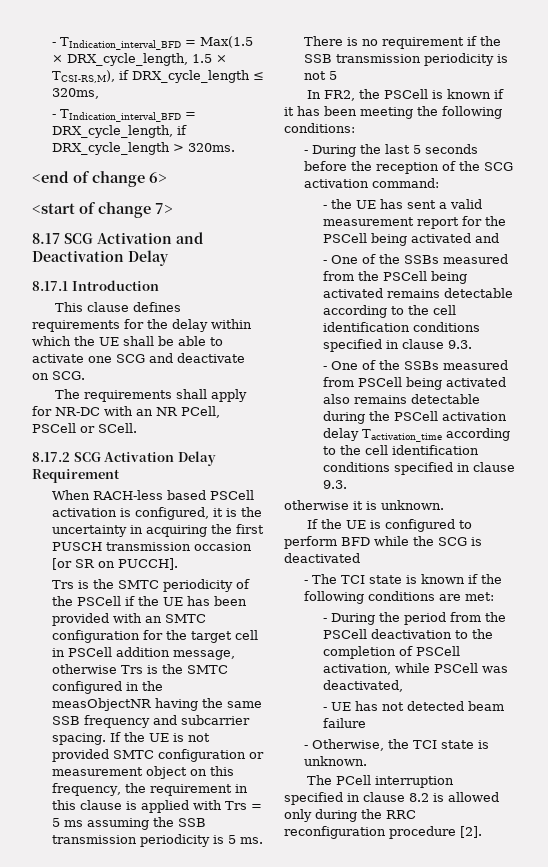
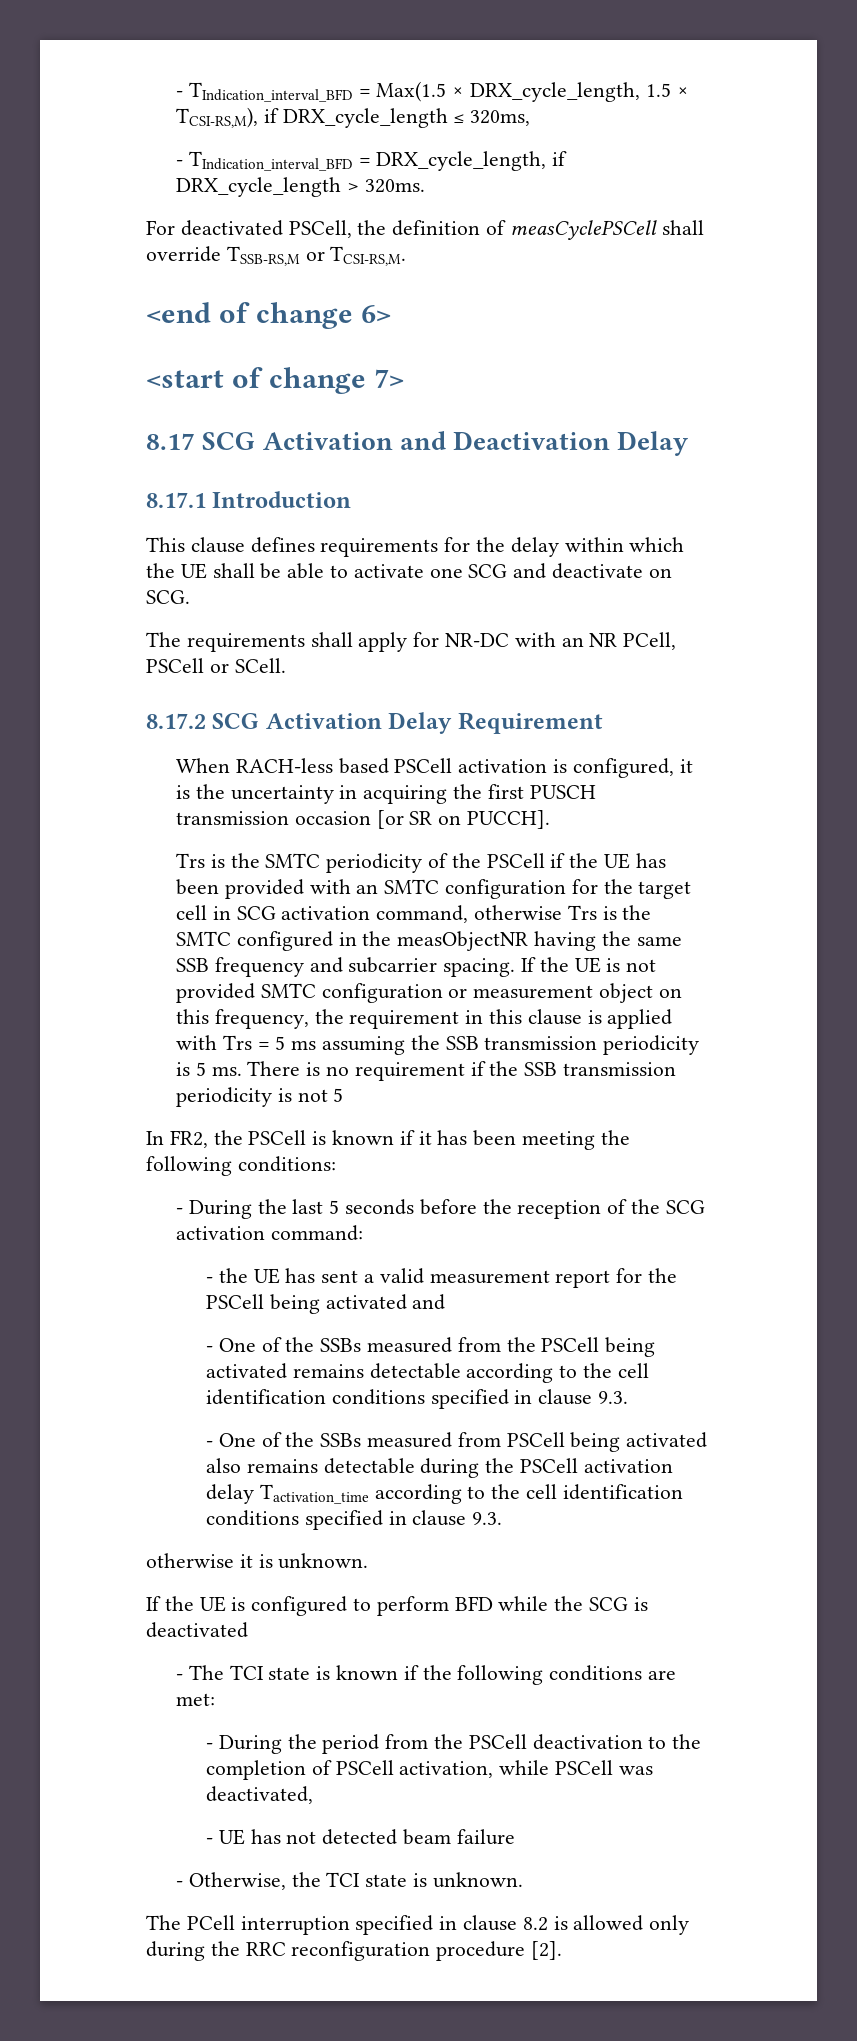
+ For deactivated PSCell, the definition of measCyclePSCell shall override TSSB-RS,M or TCSI-RS,M.
- Trs is the SMTC periodicity of the PSCell if the UE has been provided with an SMTC configuration for the target cell in PSCell addition message, otherwise Trs is the SMTC configured in the measObjectNR having the same SSB frequency and subcarrier spacing.
+ Trs is the SMTC periodicity of the PSCell if the UE has been provided with an SMTC configuration for the target cell in SCG activation command, otherwise Trs is the SMTC configured in the measObjectNR having the same SSB frequency and subcarrier spacing.

